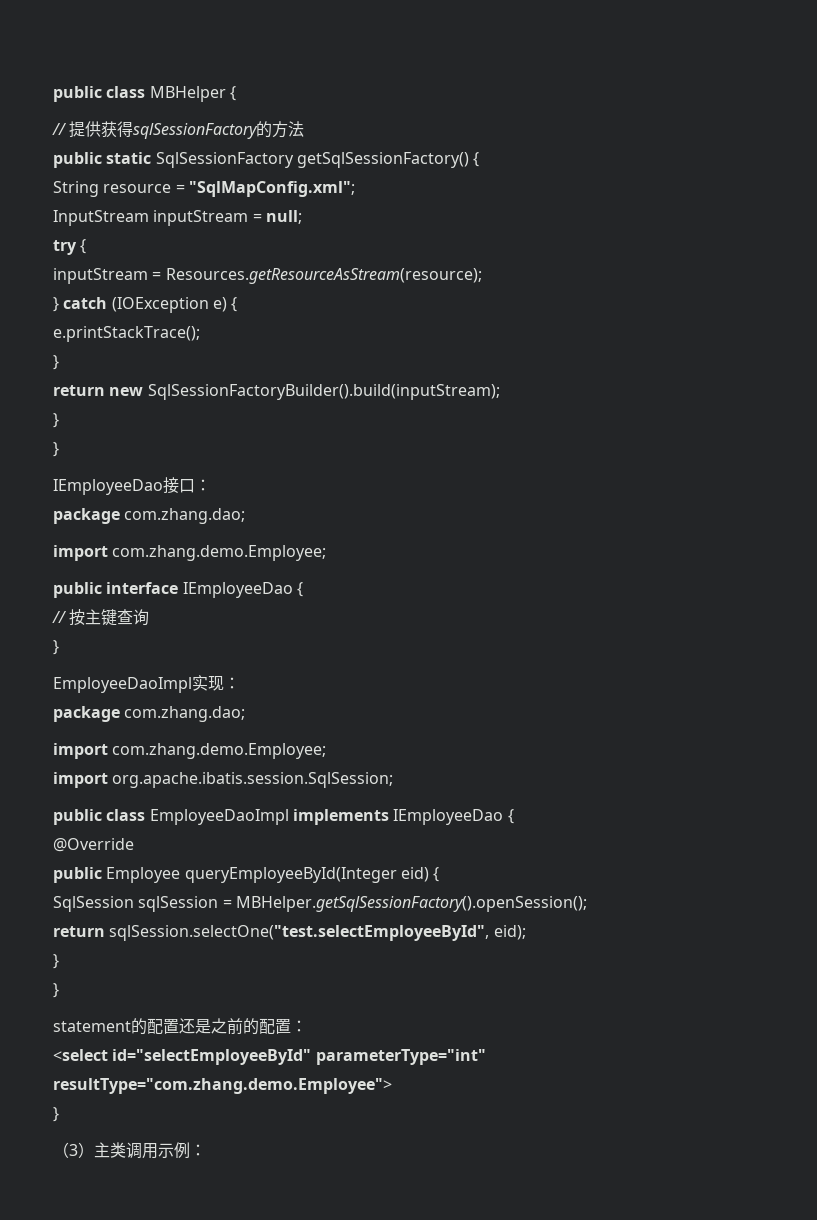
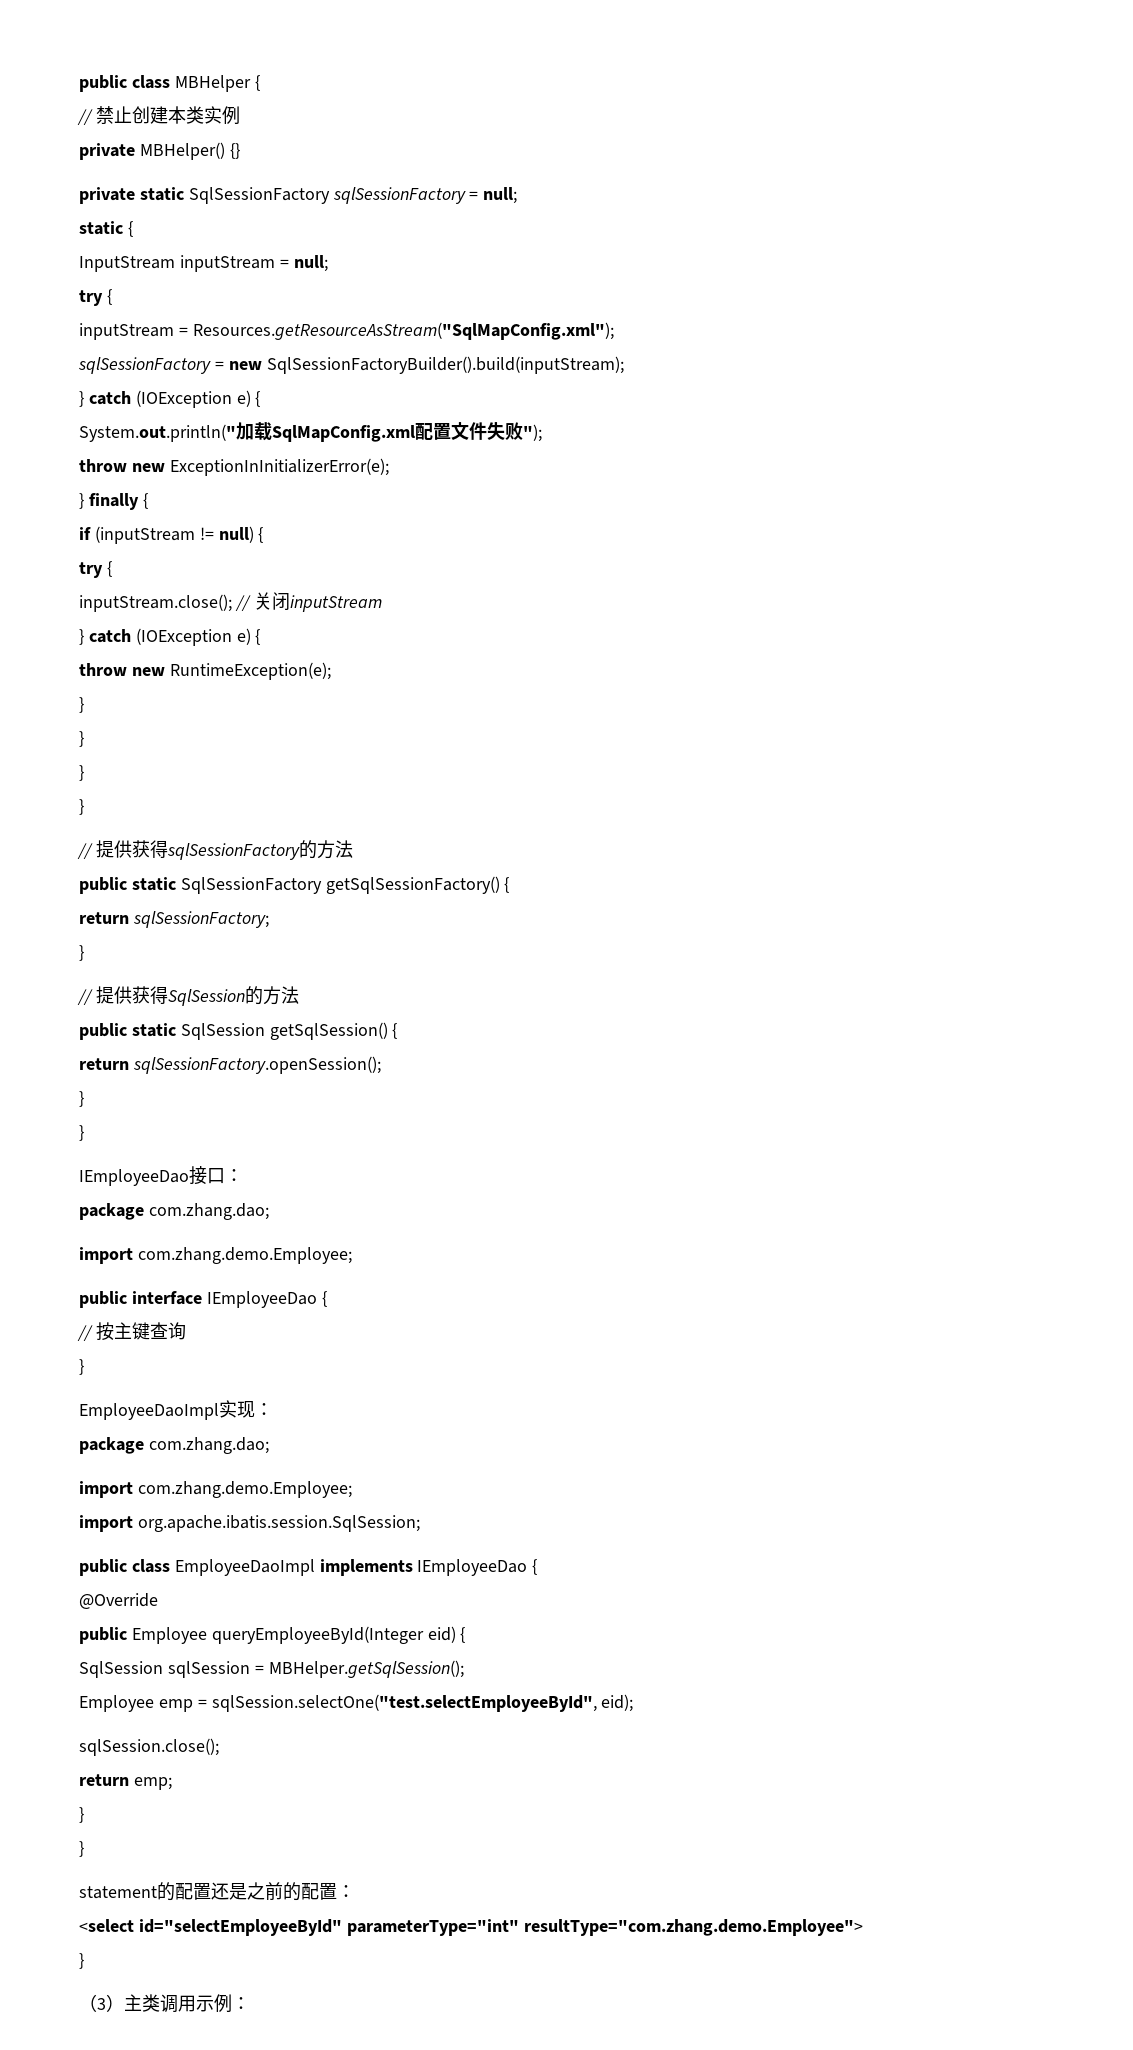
+ // 禁止创建本类实例
+ private MBHelper() {}
+ private static SqlSessionFactory sqlSessionFactory = null;
+ static {
+ InputStream inputStream = null;
+ try {
+ inputStream = Resources.getResourceAsStream("SqlMapConfig.xml");
+ sqlSessionFactory = new SqlSessionFactoryBuilder().build(inputStream);
+ } catch (IOException e) {
+ System.out.println("加载SqlMapConfig.xml配置文件失败");
+ throw new ExceptionInInitializerError(e);
+ } finally {
+ if (inputStream != null) {
+ try {
+ inputStream.close(); // 关闭inputStream
+ } catch (IOException e) {
+ throw new RuntimeException(e);
+ }
+ }
+ }
+ }
- String resource = "SqlMapConfig.xml";
- InputStream inputStream = null;
- try {
- inputStream = Resources.getResourceAsStream(resource);
- } catch (IOException e) {
- e.printStackTrace();
+ return sqlSessionFactory;
  }
- return new SqlSessionFactoryBuilder().build(inputStream);
+ // 提供获得SqlSession的方法
+ public static SqlSession getSqlSession() {
+ return sqlSessionFactory.openSession();
- SqlSession sqlSession = MBHelper.getSqlSessionFactory().openSession();
- return sqlSession.selectOne("test.selectEmployeeById", eid);
+ SqlSession sqlSession = MBHelper.getSqlSession();
+ Employee emp = sqlSession.selectOne("test.selectEmployeeById", eid);
+ sqlSession.close();
+ return emp;

